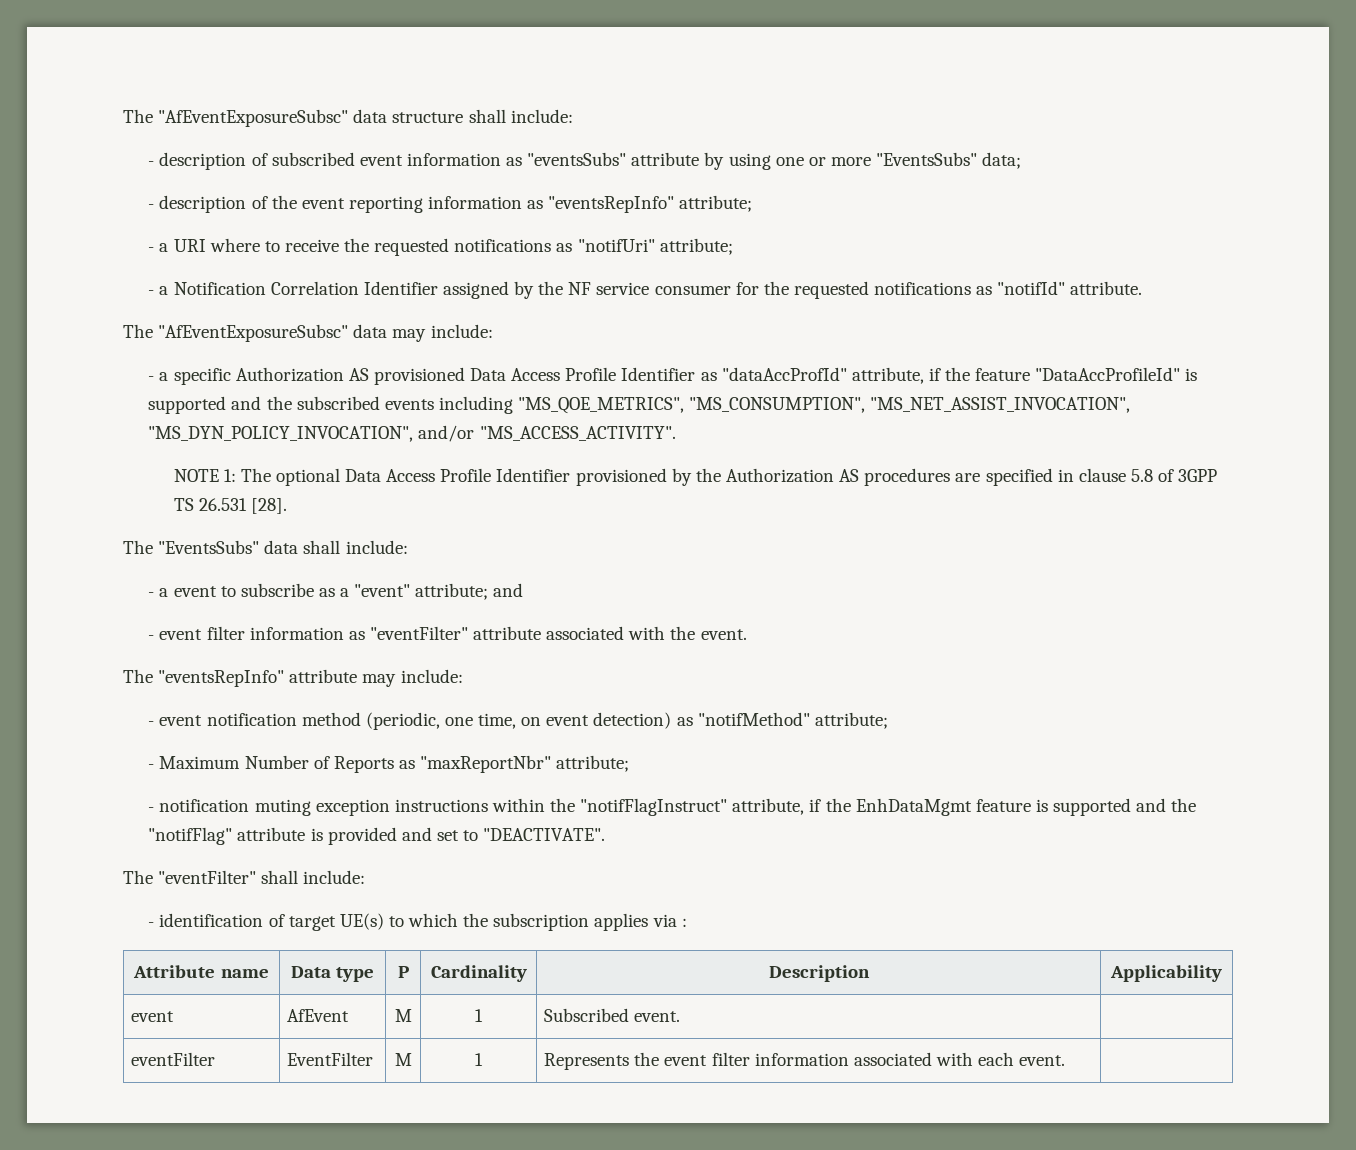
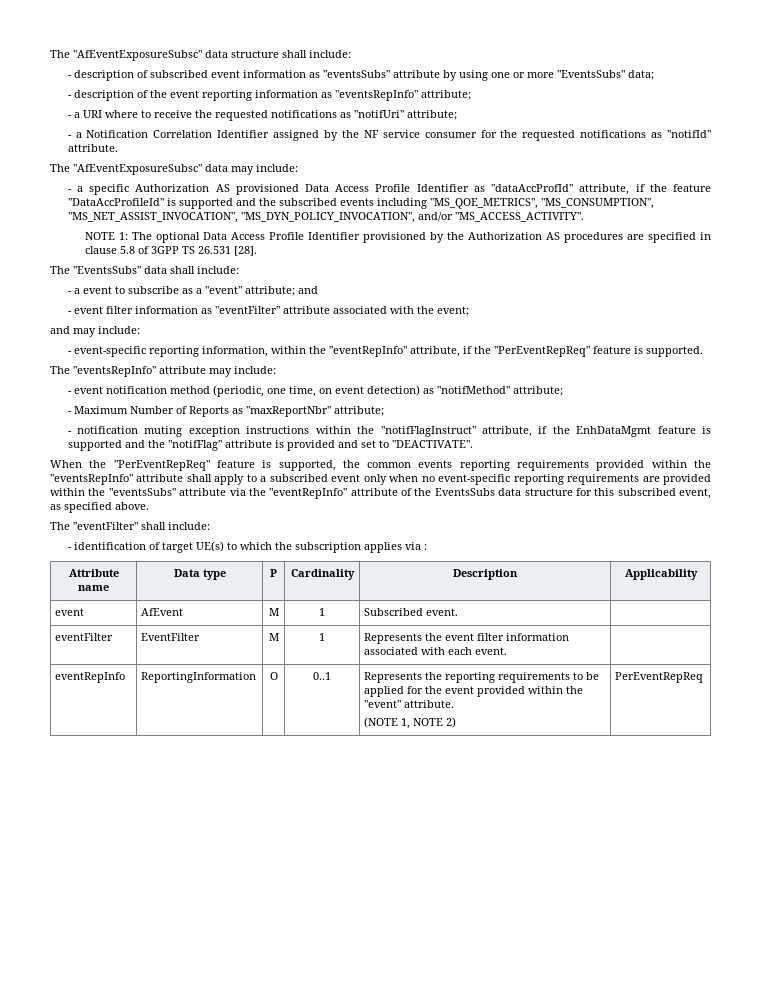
- - event filter information as "eventFilter" attribute associated with the event.
+ - event filter information as "eventFilter" attribute associated with the event;
+ and may include:
+ - event-specific reporting information, within the "eventRepInfo" attribute, if the "PerEventRepReq" feature is supported.
+ When the "PerEventRepReq" feature is supported, the common events reporting requirements provided within the "eventsRepInfo" attribute shall apply to a subscribed event only when no event-specific reporting requirements are provided within the "eventsSubs" attribute via the "eventRepInfo" attribute of the EventsSubs data structure for this subscribed event, as specified above.
+ eventRepInfo | ReportingInformation | O | 0..1 | Represents the reporting requirements to be applied for the event provided within the "event" attribute.
+ (NOTE 1, NOTE 2) | PerEventRepReq

